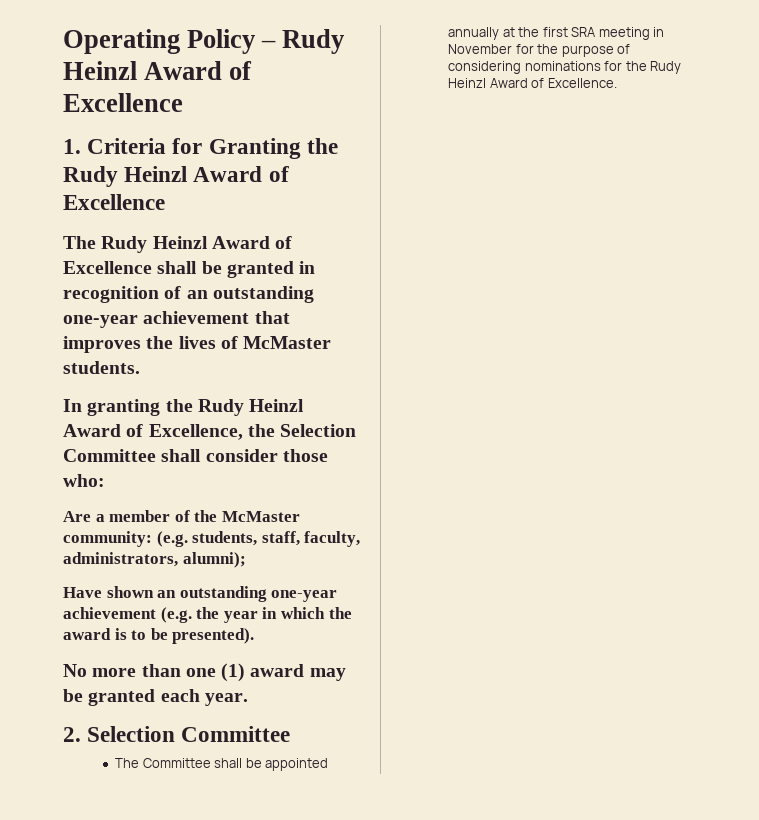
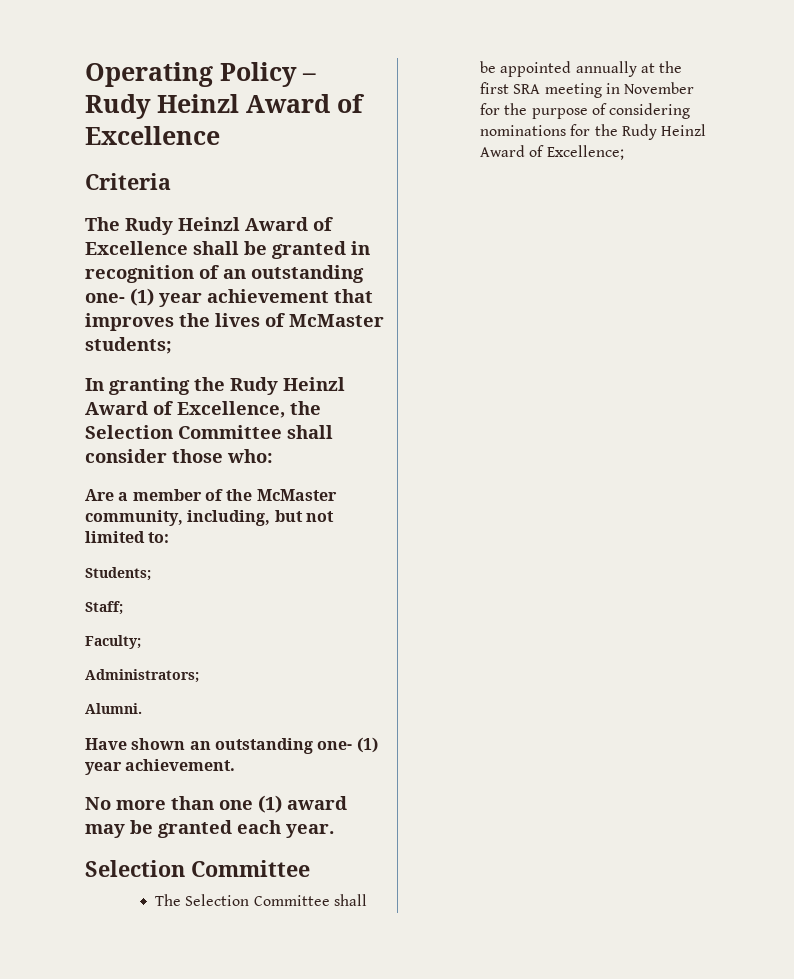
- 1. Criteria for Granting the Rudy Heinzl Award of Excellence
+ Criteria
- The Rudy Heinzl Award of Excellence shall be granted in recognition of an outstanding one-year achievement that improves the lives of McMaster students.
+ The Rudy Heinzl Award of Excellence shall be granted in recognition of an outstanding one- (1) year achievement that improves the lives of McMaster students;
- Are a member of the McMaster community: (e.g. students, staff, faculty, administrators, alumni);
- Have shown an outstanding one-year achievement (e.g. the year in which the award is to be presented).
+ Are a member of the McMaster community, including, but not limited to:
+ Students;
+ Staff;
+ Faculty;
+ Administrators;
+ Alumni.
+ Have shown an outstanding one- (1) year achievement.
  No more than one (1) award may be granted each year.
- 2. Selection Committee
+ Selection Committee
- The Committee shall be appointed annually at the first SRA meeting in November for the purpose of considering nominations for the Rudy Heinzl Award of Excellence.
+ The Selection Committee shall be appointed annually at the first SRA meeting in November for the purpose of considering nominations for the Rudy Heinzl Award of Excellence;

